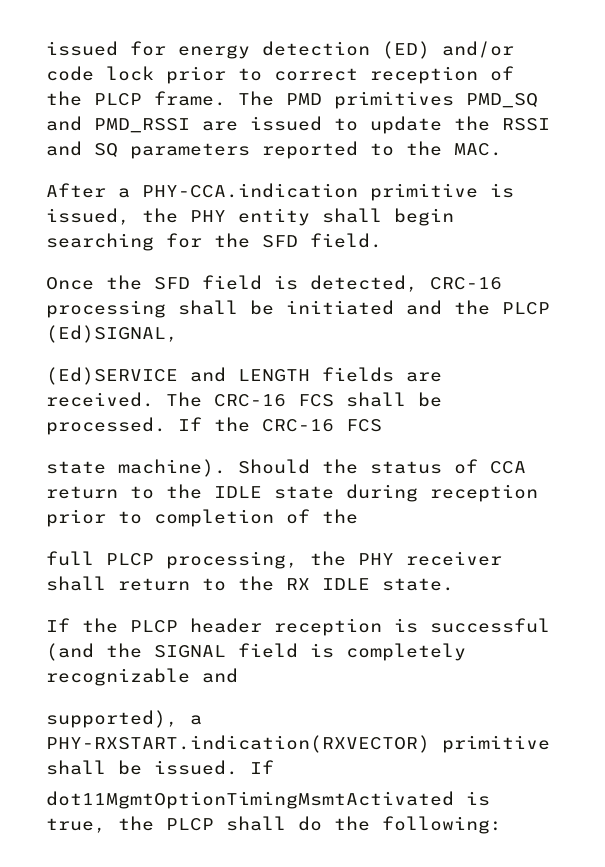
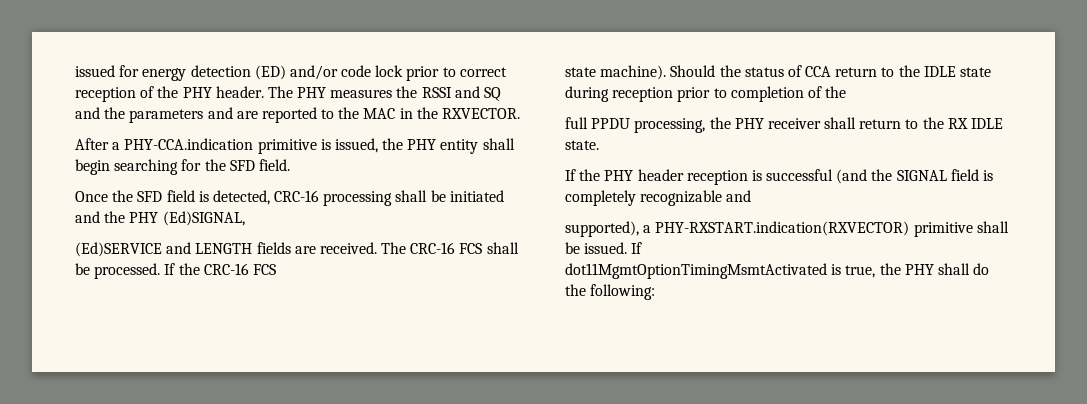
- issued for energy detection (ED) and/or code lock prior to correct reception of the PLCP frame. The PMD primitives PMD_SQ and PMD_RSSI are issued to update the RSSI and SQ parameters reported to the MAC.
+ issued for energy detection (ED) and/or code lock prior to correct reception of the PHY header. The PHY measures the RSSI and SQ and the parameters and are reported to the MAC in the RXVECTOR.
- Once the SFD field is detected, CRC-16 processing shall be initiated and the PLCP (Ed)SIGNAL,
+ Once the SFD field is detected, CRC-16 processing shall be initiated and the PHY (Ed)SIGNAL,
- full PLCP processing, the PHY receiver shall return to the RX IDLE state.
+ full PPDU processing, the PHY receiver shall return to the RX IDLE state.
- If the PLCP header reception is successful (and the SIGNAL field is completely recognizable and
+ If the PHY header reception is successful (and the SIGNAL field is completely recognizable and
- dot11MgmtOptionTimingMsmtActivated is true, the PLCP shall do the following:
+ dot11MgmtOptionTimingMsmtActivated is true, the PHY shall do the following:

